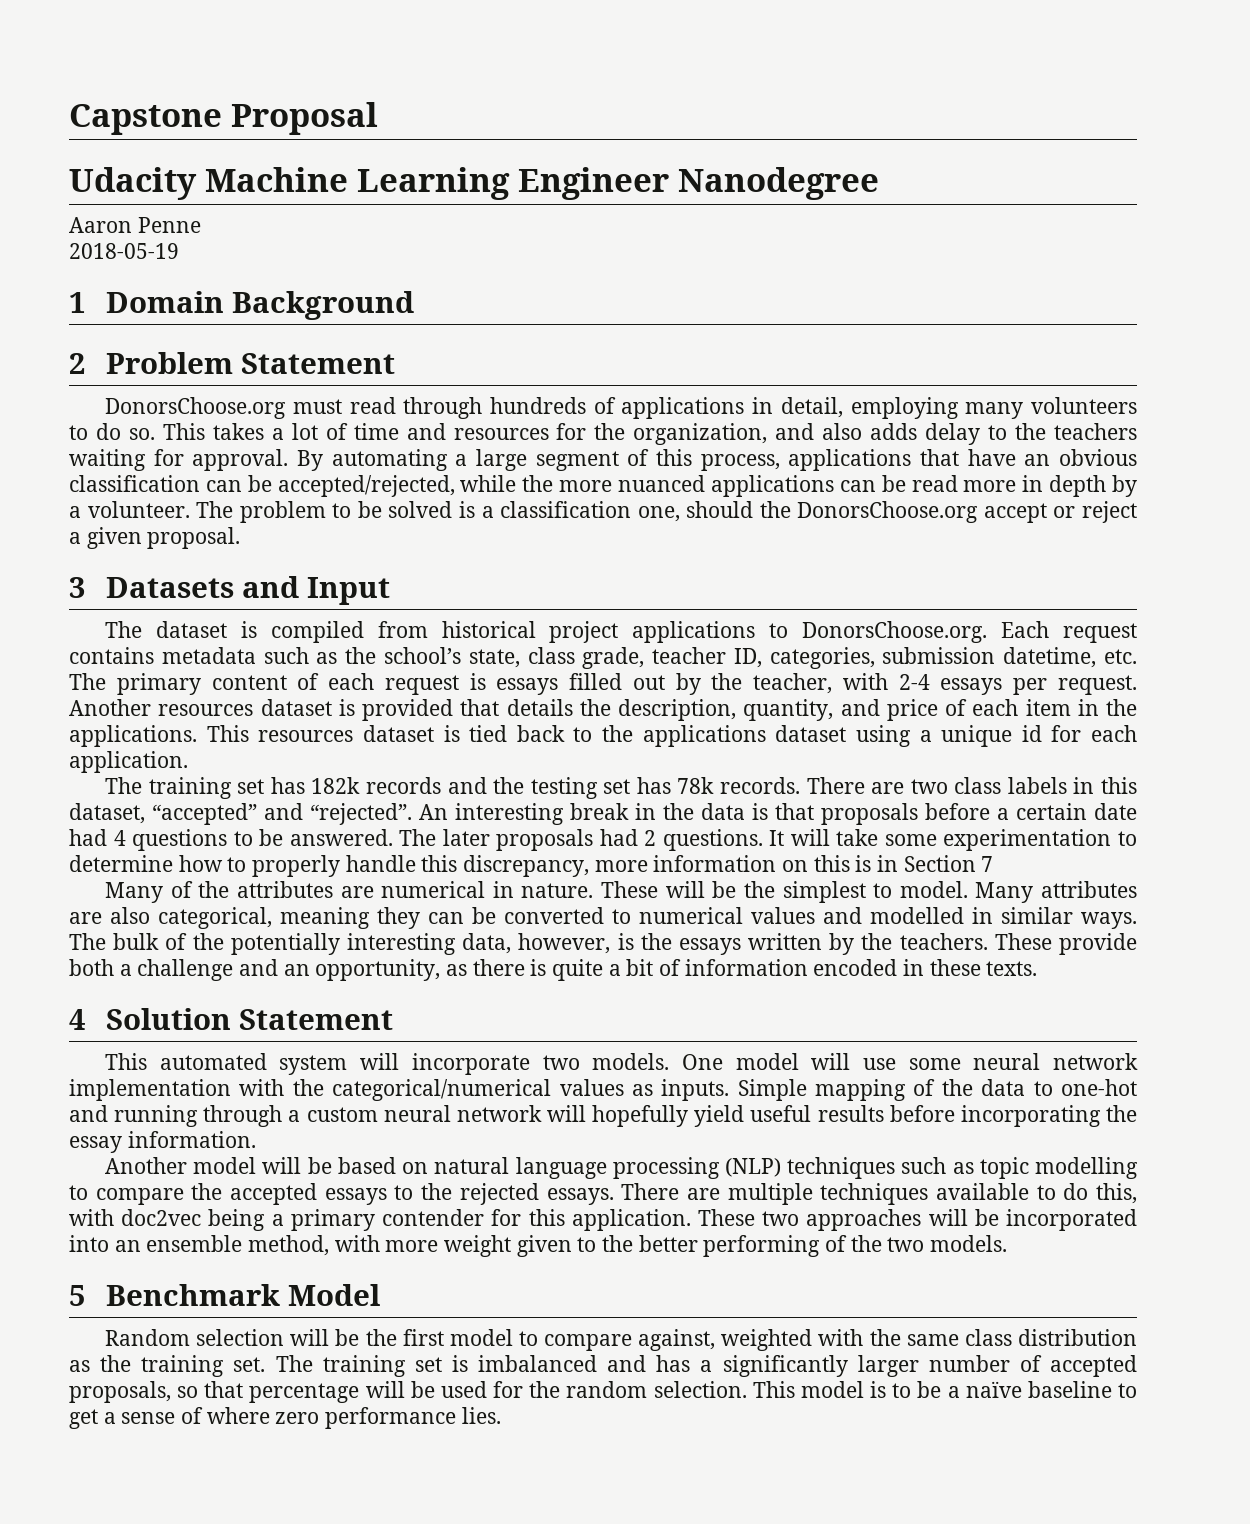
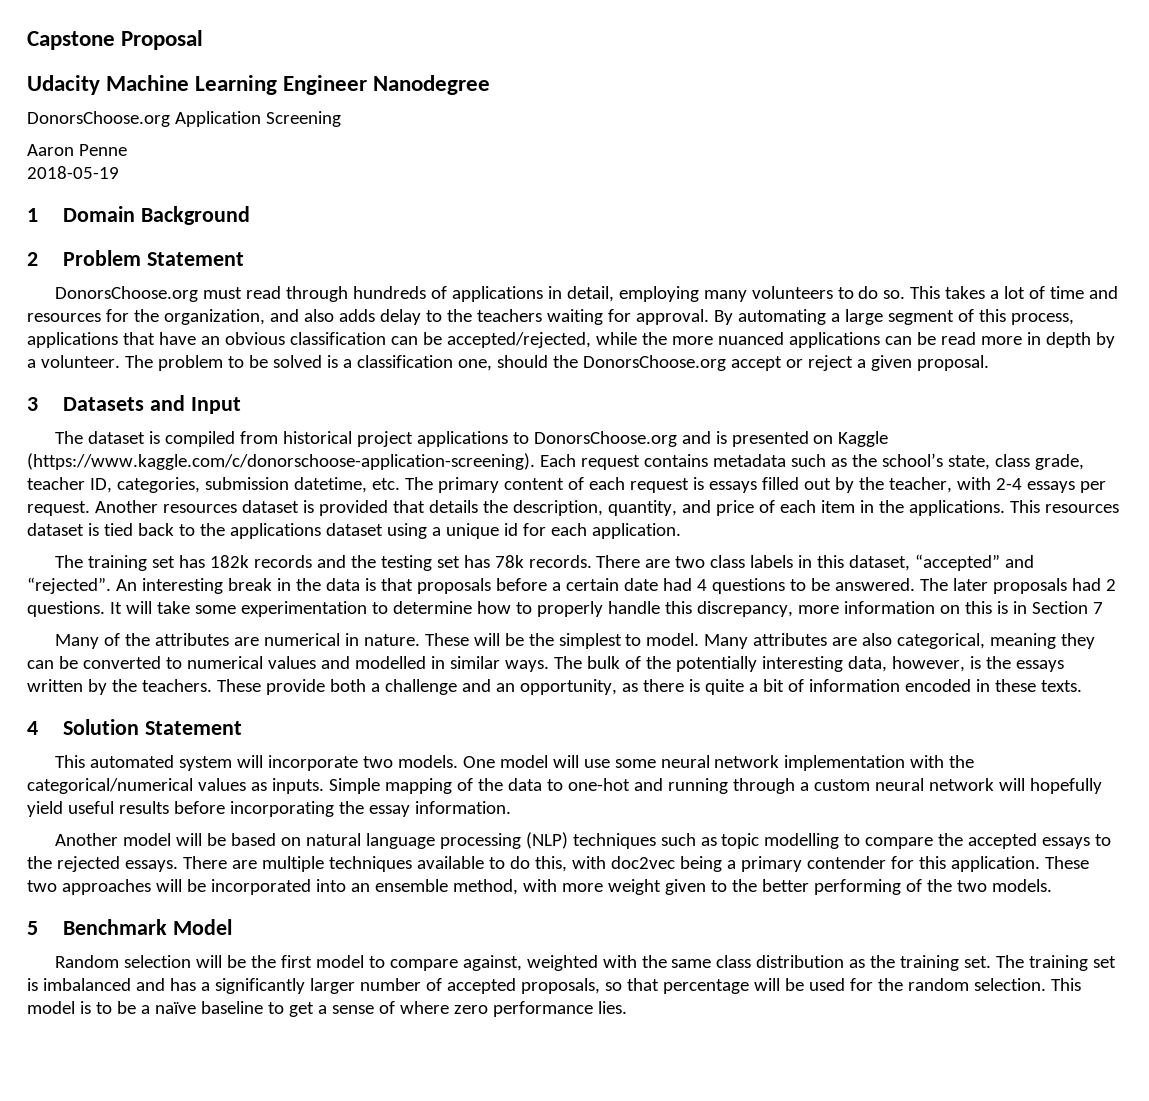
+ DonorsChoose.org Application Screening
- The dataset is compiled from historical project applications to DonorsChoose.org. Each request contains metadata such as the school’s state, class grade, teacher ID, categories, submission datetime, etc. The primary content of each request is essays filled out by the teacher, with 2-4 essays per request.
+ The dataset is compiled from historical project applications to DonorsChoose.org and is presented on Kaggle (https://www.kaggle.com/c/donorschoose-application-screening). Each request contains metadata such as the school’s state, class grade, teacher ID, categories, submission datetime, etc. The primary content of each request is essays filled out by the teacher, with 2-4 essays per request.

